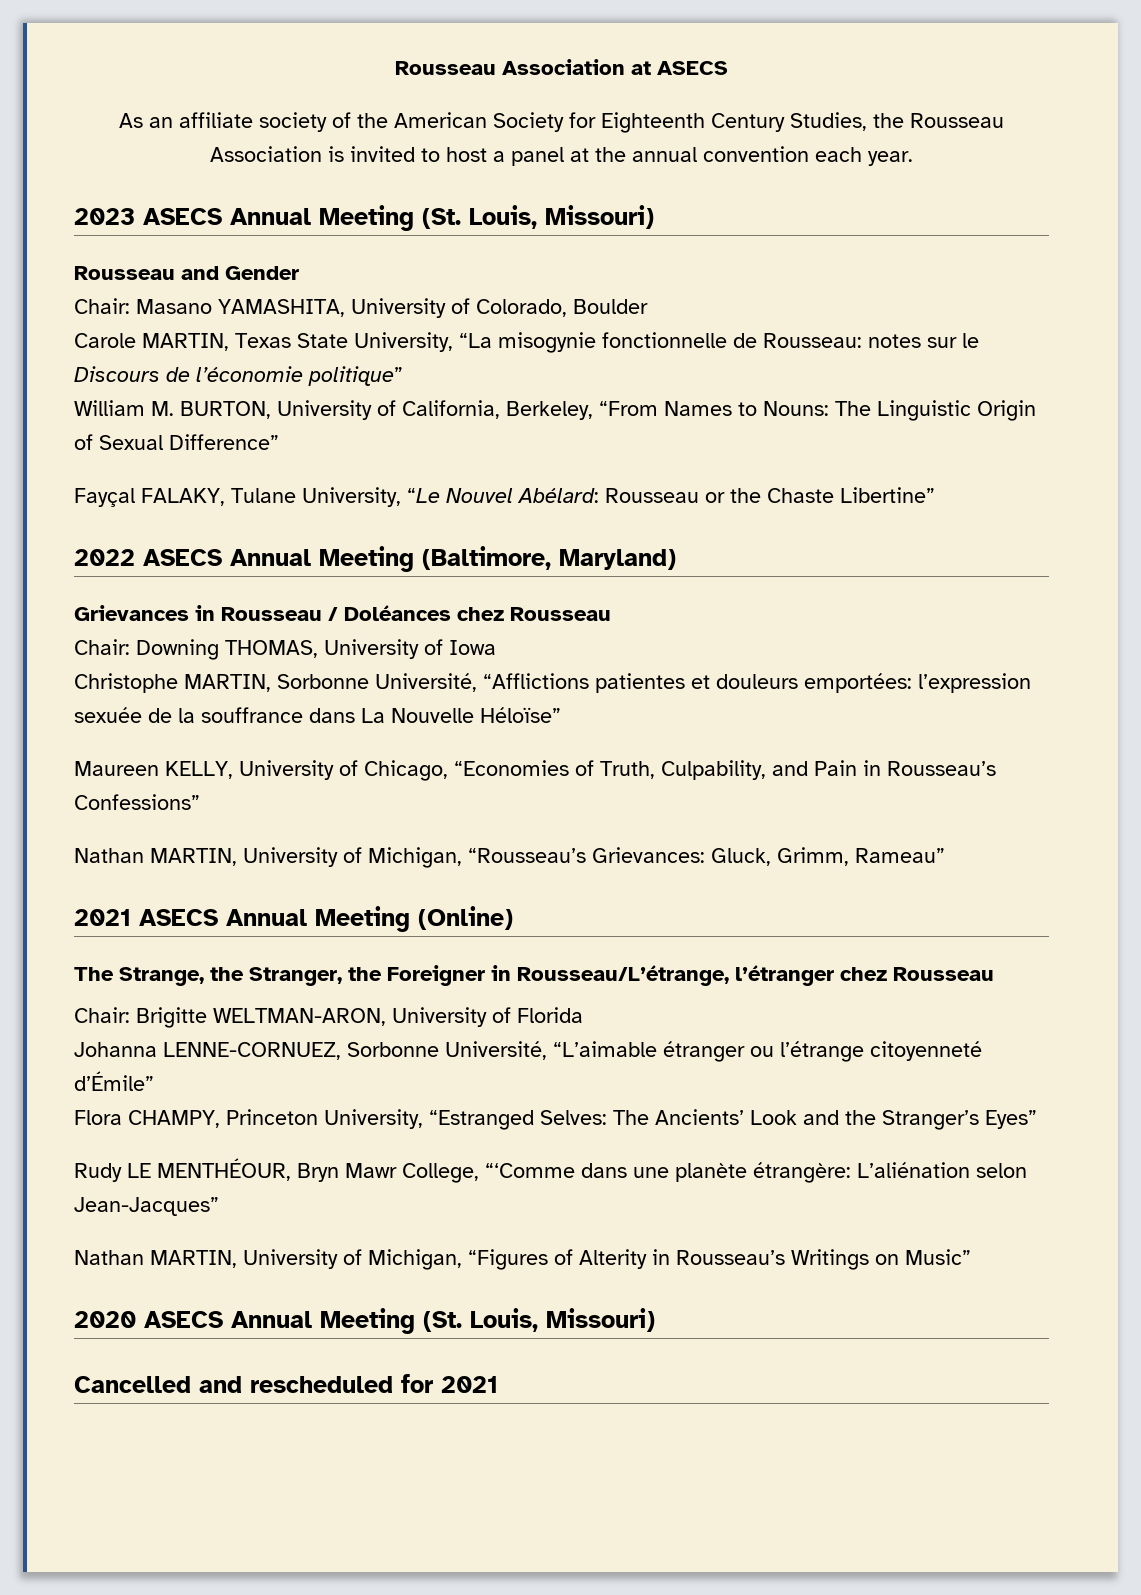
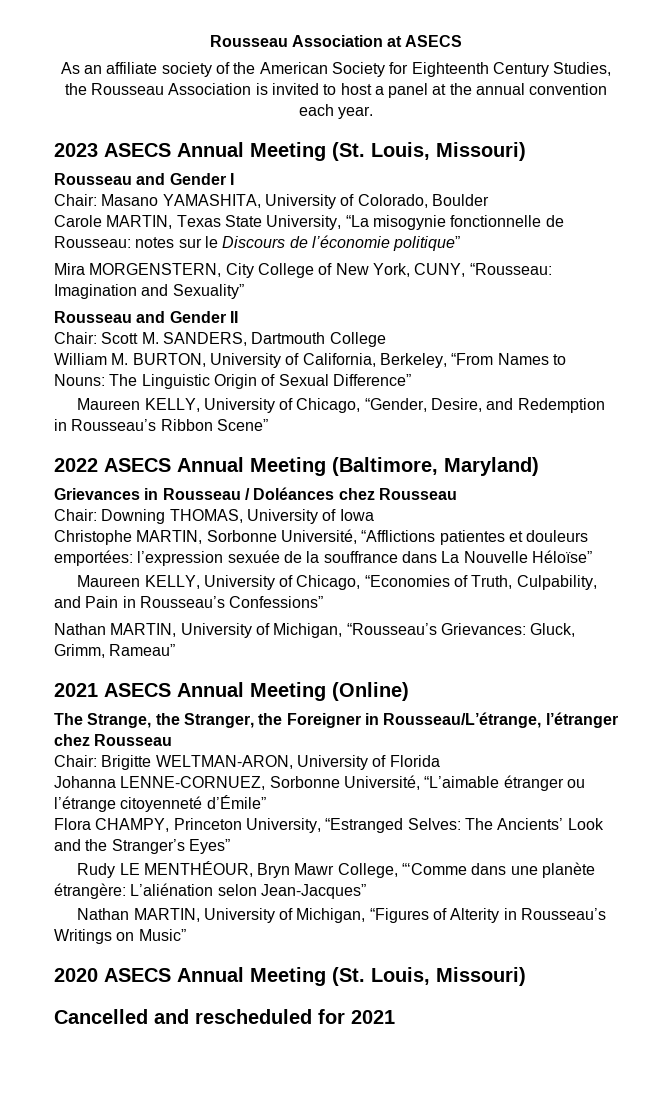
- Rousseau and Gender
+ Rousseau and Gender I
+ Mira MORGENSTERN, City College of New York, CUNY, “Rousseau: Imagination and Sexuality”
+ Rousseau and Gender II
+ Chair: Scott M. SANDERS, Dartmouth College
- Fayçal FALAKY, Tulane University, “Le Nouvel Abélard: Rousseau or the Chaste Libertine”
+ Maureen KELLY, University of Chicago, “Gender, Desire, and Redemption in Rousseau’s Ribbon Scene”

